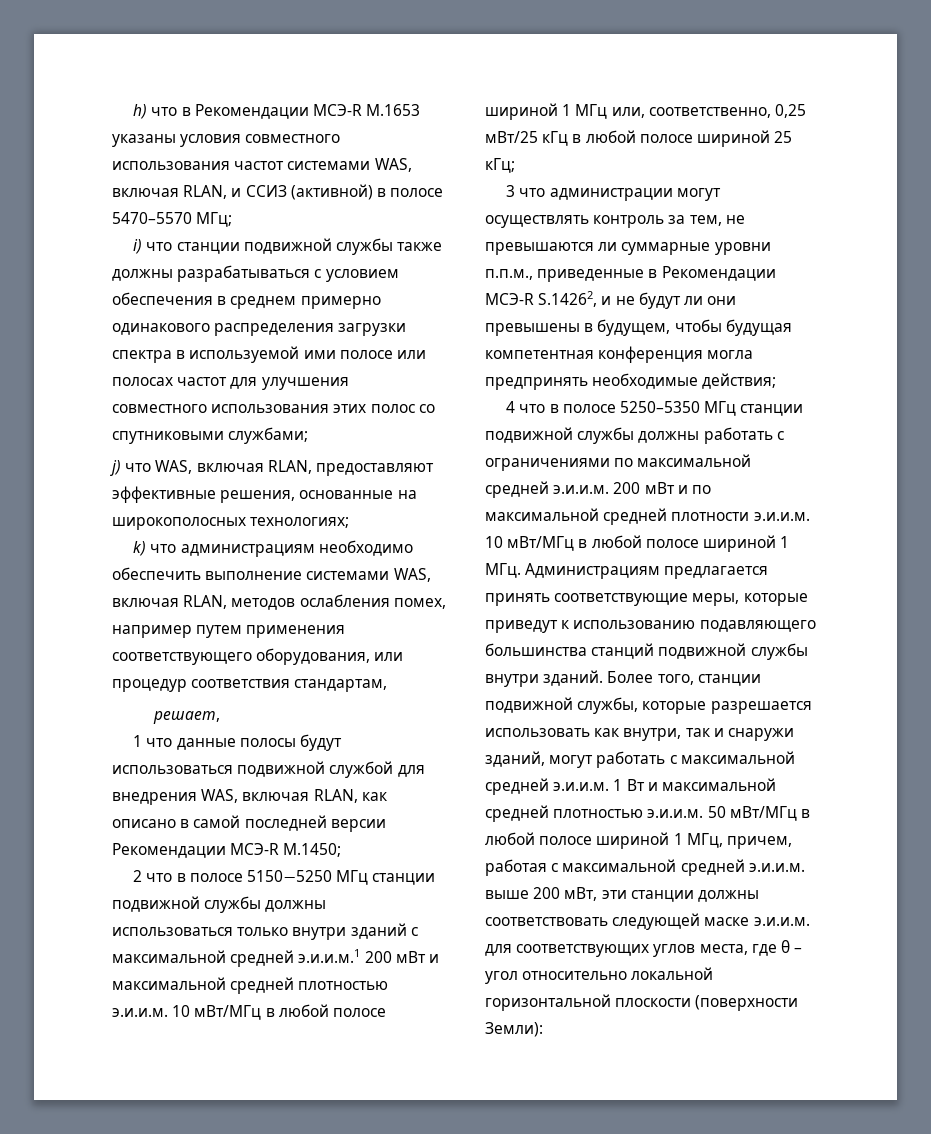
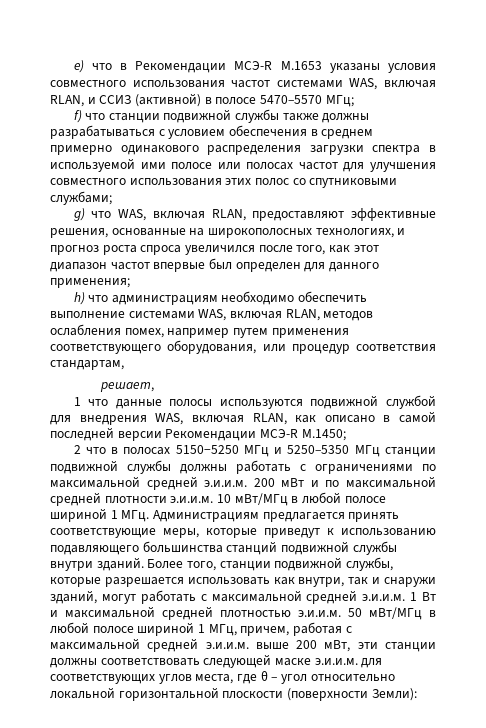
- h) что в Рекомендации МСЭ-R M.1653 указаны условия совместного использования частот системами WAS, включая RLAN, и ССИЗ (активной) в полосе 5470–5570 МГц;
+ e) что в Рекомендации МСЭ-R M.1653 указаны условия совместного использования частот системами WAS, включая RLAN, и ССИЗ (активной) в полосе 5470–5570 МГц;
- i) что станции подвижной службы также должны разрабатываться с условием обеспечения в среднем примерно одинакового распределения загрузки спектра в используемой ими полосе или полосах частот для улучшения совместного использования этих полос со спутниковыми службами;
+ f) что станции подвижной службы также должны разрабатываться с условием обеспечения в среднем примерно одинакового распределения загрузки спектра в используемой ими полосе или полосах частот для улучшения совместного использования этих полос со спутниковыми службами;
- j) что WAS, включая RLAN, предоставляют эффективные решения, основанные на широкополосных технологиях;
- k) что администрациям необходимо обеспечить выполнение системами WAS, включая RLAN, методов ослабления помех, например путем применения соответствующего оборудования, или процедур соответствия стандартам,
+ g) что WAS, включая RLAN, предоставляют эффективные решения, основанные на широкополосных технологиях, и прогноз роста спроса увеличился после того, как этот диапазон частот впервые был определен для данного применения;
+ h) что администрациям необходимо обеспечить выполнение системами WAS, включая RLAN, методов ослабления помех, например путем применения соответствующего оборудования, или процедур соответствия стандартам,
- 1 что данные полосы будут использоваться подвижной службой для внедрения WAS, включая RLAN, как описано в самой последней версии Рекомендации МСЭ-R M.1450;
+ 1 что данные полосы используются подвижной службой для внедрения WAS, включая RLAN, как описано в самой последней версии Рекомендации МСЭ-R M.1450;
- 2 что в полосе 5150−5250 МГц станции подвижной службы должны использоваться только внутри зданий с максимальной средней э.и.и.м.1 200 мВт и максимальной средней плотностью э.и.и.м. 10 мВт/МГц в любой полосе шириной 1 МГц или, соответственно, 0,25 мВт/25 кГц в любой полосе шириной 25 кГц;
- 3 что администрации могут осуществлять контроль за тем, не превышаются ли суммарные уровни п.п.м., приведенные в Рекомендации МСЭ-R S.14262, и не будут ли они превышены в будущем, чтобы будущая компетентная конференция могла предпринять необходимые действия;
- 4 что в полосе 5250–5350 МГц станции подвижной службы должны работать с ограничениями по максимальной средней э.и.и.м. 200 мВт и по максимальной средней плотности э.и.и.м. 10 мВт/МГц в любой полосе шириной 1 МГц. Администрациям предлагается принять соответствующие меры, которые приведут к использованию подавляющего большинства станций подвижной службы внутри зданий.
+ 2 что в полосах 5150−5250 МГц и 5250–5350 МГц станции подвижной службы должны работать с ограничениями по максимальной средней э.и.и.м. 200 мВт и по максимальной средней плотности э.и.и.м. 10 мВт/МГц в любой полосе шириной 1 МГц. Администрациям предлагается принять соответствующие меры, которые приведут к использованию подавляющего большинства станций подвижной службы внутри зданий.

